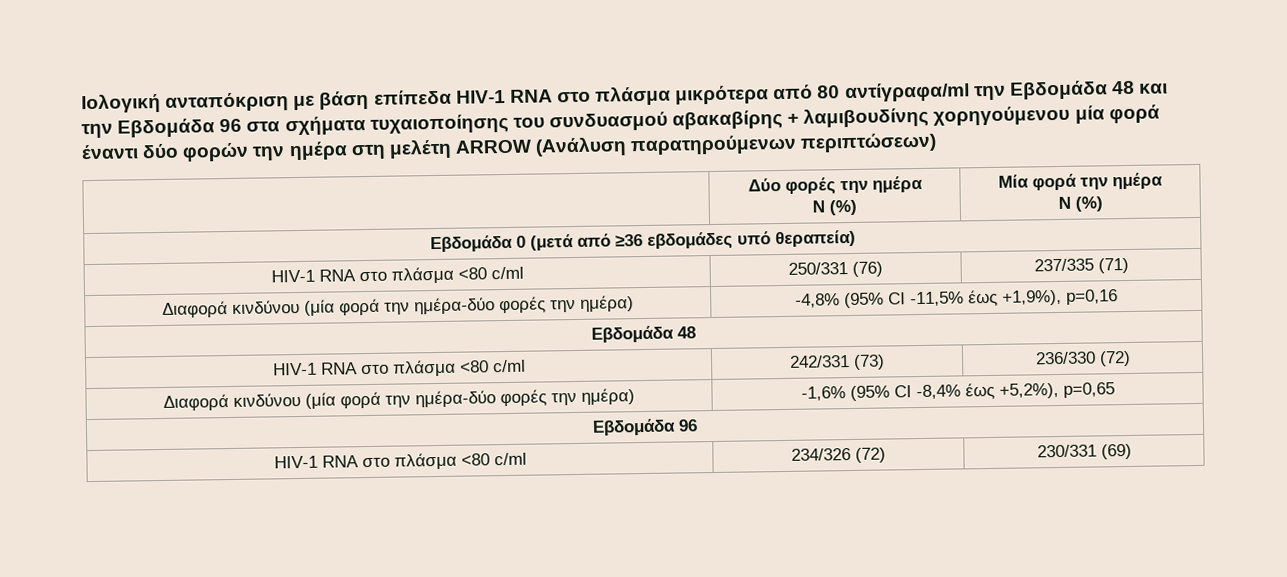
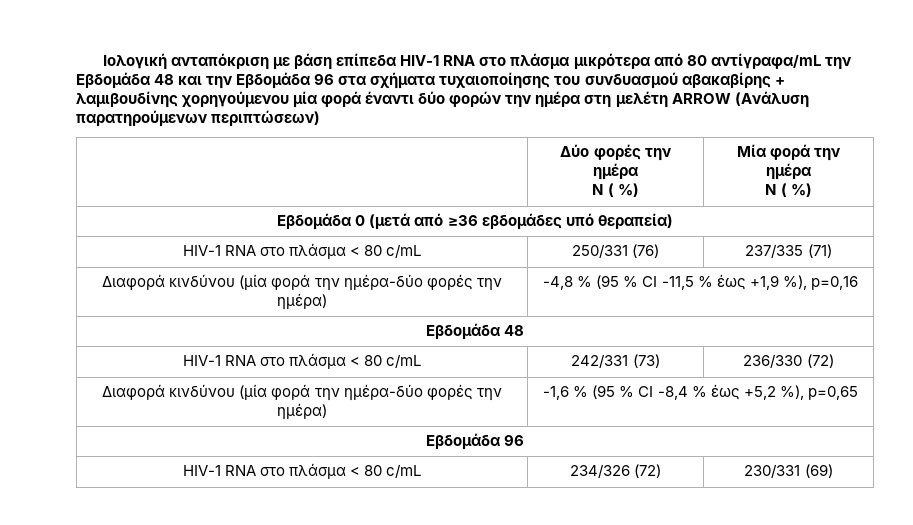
- Ιολογική ανταπόκριση με βάση επίπεδα HIV-1 RNA στο πλάσμα μικρότερα από 80 αντίγραφα/ml την Εβδομάδα 48 και την Εβδομάδα 96 στα σχήματα τυχαιοποίησης του συνδυασμού αβακαβίρης + λαμιβουδίνης χορηγούμενου μία φορά έναντι δύο φορών την ημέρα στη μελέτη ARROW (Ανάλυση παρατηρούμενων περιπτώσεων)
+ Ιολογική ανταπόκριση με βάση επίπεδα HIV-1 RNA στο πλάσμα μικρότερα από 80 αντίγραφα/mL την Εβδομάδα 48 και την Εβδομάδα 96 στα σχήματα τυχαιοποίησης του συνδυασμού αβακαβίρης + λαμιβουδίνης χορηγούμενου μία φορά έναντι δύο φορών την ημέρα στη μελέτη ARROW (Ανάλυση παρατηρούμενων περιπτώσεων)
  | Δύο φορές την ημέρα
- N (%) | Μία φορά την ημέρα
- N (%)
+ N ( %) | Μία φορά την ημέρα
+ N ( %)
- HIV-1 RNA στο πλάσμα <80 c/ml | 250/331 (76) | 237/335 (71)
+ HIV-1 RNA στο πλάσμα < 80 c/mL | 250/331 (76) | 237/335 (71)
- Διαφορά κινδύνου (μία φορά την ημέρα-δύο φορές την ημέρα) | -4,8% (95% CI -11,5% έως +1,9%), p=0,16
+ Διαφορά κινδύνου (μία φορά την ημέρα-δύο φορές την ημέρα) | -4,8 % (95 % CI -11,5 % έως +1,9 %), p=0,16
- HIV-1 RNA στο πλάσμα <80 c/ml | 242/331 (73) | 236/330 (72)
+ HIV-1 RNA στο πλάσμα < 80 c/mL | 242/331 (73) | 236/330 (72)
- Διαφορά κινδύνου (μία φορά την ημέρα-δύο φορές την ημέρα) | -1,6% (95% CI -8,4% έως +5,2%), p=0,65
+ Διαφορά κινδύνου (μία φορά την ημέρα-δύο φορές την ημέρα) | -1,6 % (95 % CI -8,4 % έως +5,2 %), p=0,65
- HIV-1 RNA στο πλάσμα <80 c/ml | 234/326 (72) | 230/331 (69)
+ HIV-1 RNA στο πλάσμα < 80 c/mL | 234/326 (72) | 230/331 (69)

